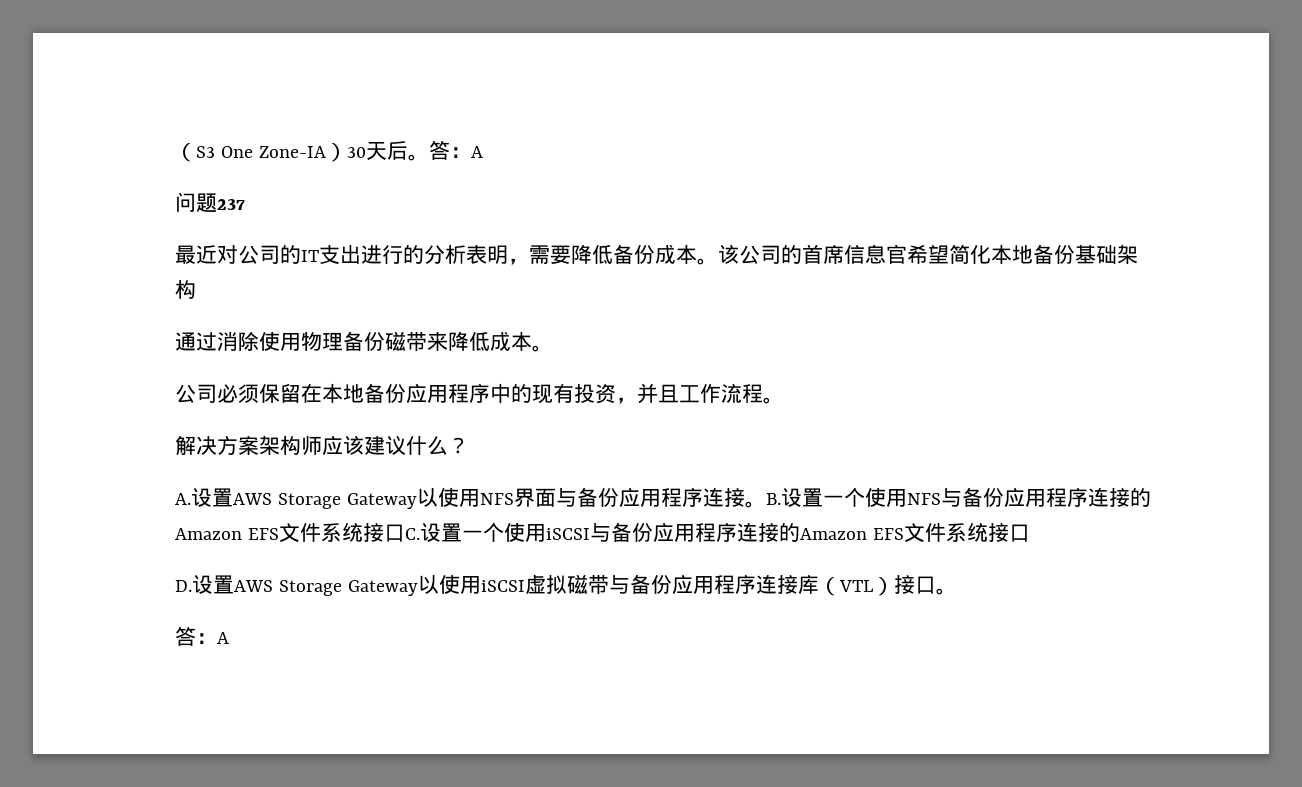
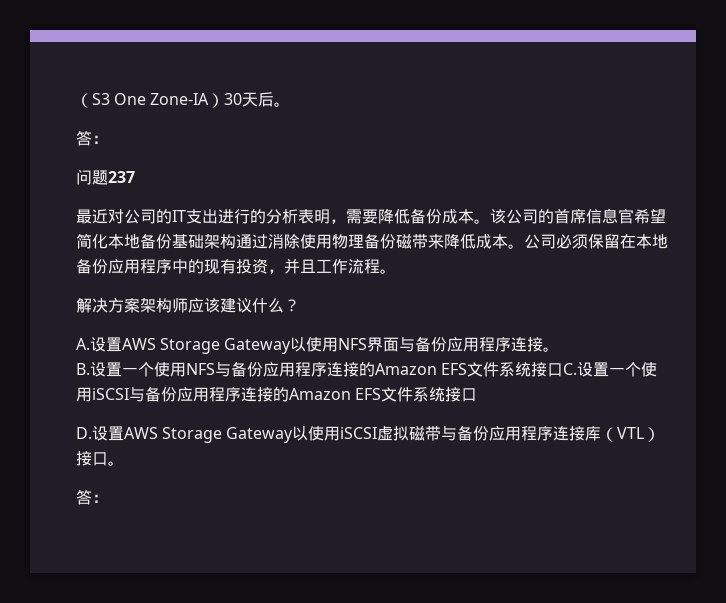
- （S3 One Zone-IA）30天后。答：A
+ （S3 One Zone-IA）30天后。
+ 答：
- 该公司的首席信息官希望简化本地备份基础架构
- 通过消除使用物理备份磁带来降低成本。
- 公司必须保留在本地备份应用程序中的现有投资，并且工作流程。
+ 该公司的首席信息官希望简化本地备份基础架构通过消除使用物理备份磁带来降低成本。公司必须保留在本地备份应用程序中的现有投资，并且工作流程。
- A.设置AWS Storage Gateway以使用NFS界面与备份应用程序连接。B.设置一个使用NFS与备份应用程序连接的Amazon EFS文件系统接口C.设置一个使用iSCSI与备份应用程序连接的Amazon EFS文件系统接口
+ A.设置AWS Storage Gateway以使用NFS界面与备份应用程序连接。
+ B.设置一个使用NFS与备份应用程序连接的Amazon EFS文件系统接口C.设置一个使用iSCSI与备份应用程序连接的Amazon EFS文件系统接口
  D.设置AWS Storage Gateway以使用iSCSI虚拟磁带与备份应用程序连接库（VTL）接口。
- 答：A
+ 答：

